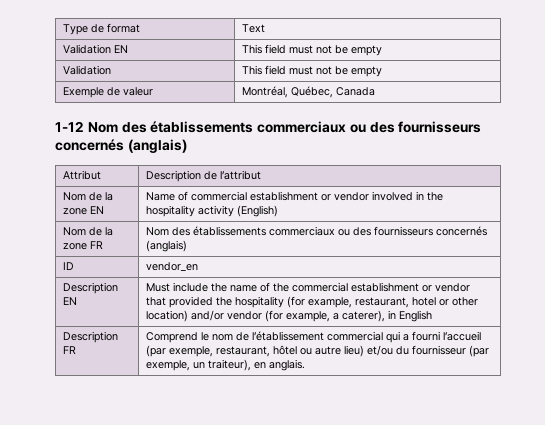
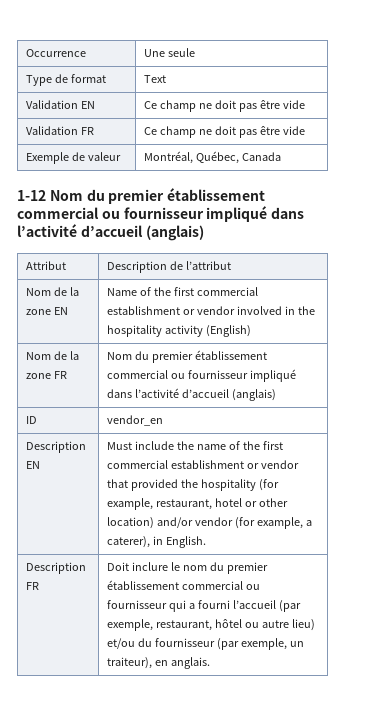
+ Occurrence | Une seule
- Validation EN | This field must not be empty
- Validation | This field must not be empty
+ Validation EN | Ce champ ne doit pas être vide
+ Validation FR | Ce champ ne doit pas être vide
- 1-12 Nom des établissements commerciaux ou des fournisseurs concernés (anglais)
+ 1-12 Nom du premier établissement commercial ou fournisseur impliqué dans l’activité d’accueil (anglais)
- Nom de la zone EN | Name of commercial establishment or vendor involved in the hospitality activity (English)
+ Nom de la zone EN | Name of the first commercial establishment or vendor involved in the hospitality activity (English)
- Nom de la zone FR | Nom des établissements commerciaux ou des fournisseurs concernés (anglais)
+ Nom de la zone FR | Nom du premier établissement commercial ou fournisseur impliqué dans l’activité d’accueil (anglais)
- Description EN | Must include the name of the commercial establishment or vendor that provided the hospitality (for example, restaurant, hotel or other location) and/or vendor (for example, a caterer), in English
+ Description EN | Must include the name of the first commercial establishment or vendor that provided the hospitality (for example, restaurant, hotel or other location) and/or vendor (for example, a caterer), in English.
- Description FR | Comprend le nom de l’établissement commercial qui a fourni l’accueil (par exemple, restaurant, hôtel ou autre lieu) et/ou du fournisseur (par exemple, un traiteur), en anglais.
+ Description FR | Doit inclure le nom du premier établissement commercial ou fournisseur qui a fourni l’accueil (par exemple, restaurant, hôtel ou autre lieu) et/ou du fournisseur (par exemple, un traiteur), en anglais.

